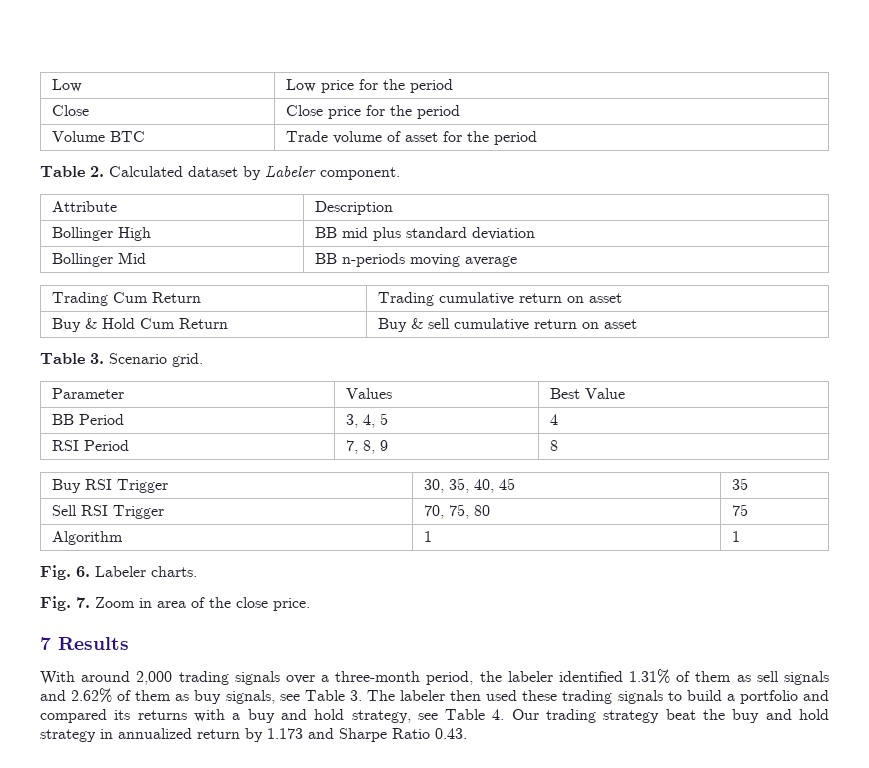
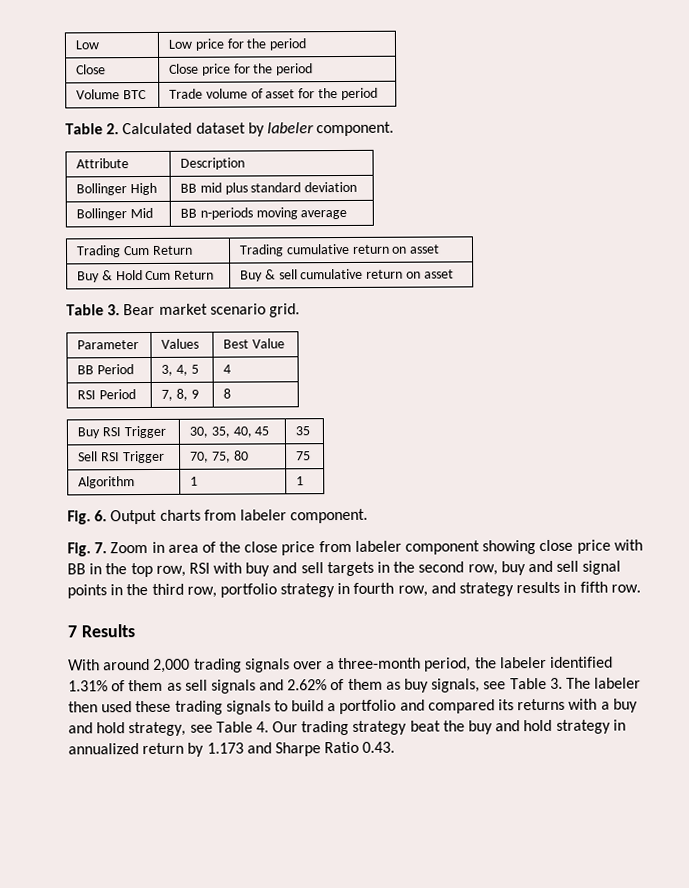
- Table 2. Calculated dataset by Labeler component.
+ Table 2. Calculated dataset by labeler component.
- Table 3. Scenario grid.
+ Table 3. Bear market scenario grid.
- Fig. 6. Labeler charts.
+ Fig. 6. Output charts from labeler component.
- Fig. 7. Zoom in area of the close price.
+ Fig. 7. Zoom in area of the close price from labeler component showing close price with BB in the top row, RSI with buy and sell targets in the second row, buy and sell signal points in the third row, portfolio strategy in fourth row, and strategy results in fifth row.

